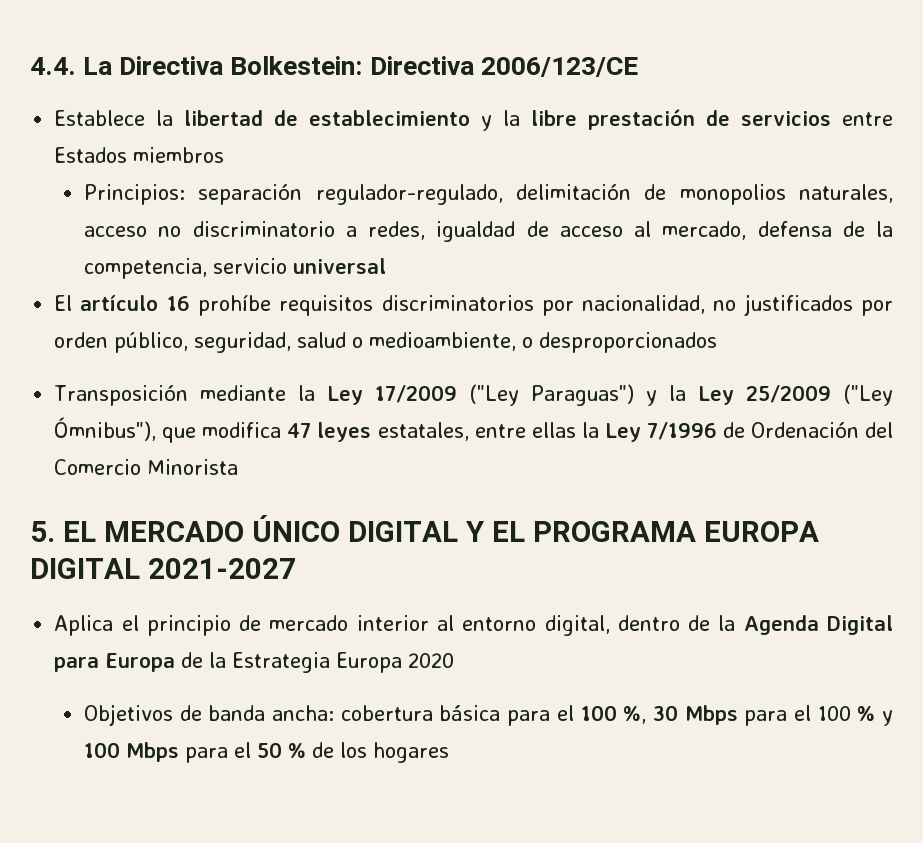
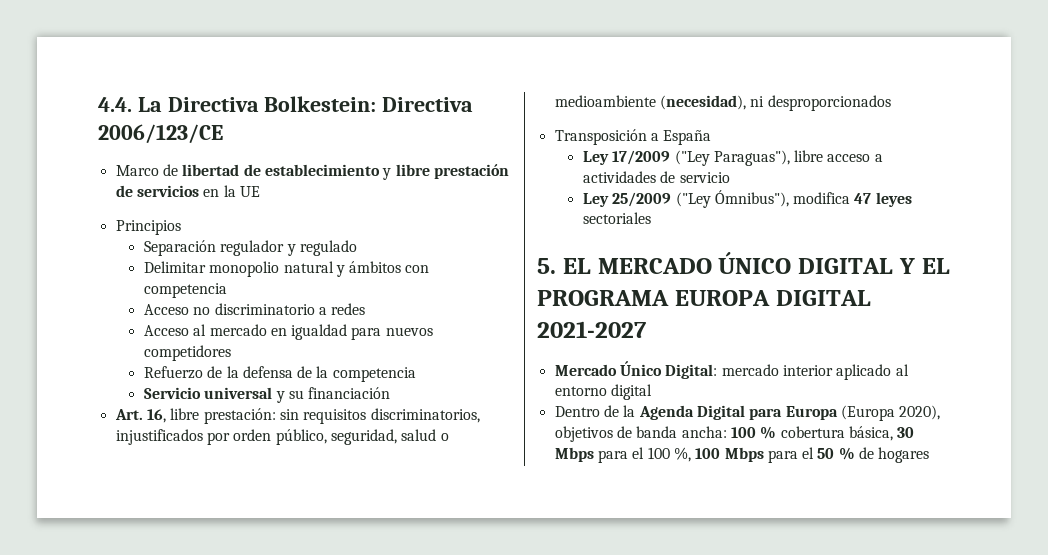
- Establece la libertad de establecimiento y la libre prestación de servicios entre Estados miembros
- Principios: separación regulador-regulado, delimitación de monopolios naturales, acceso no discriminatorio a redes, igualdad de acceso al mercado, defensa de la competencia, servicio universal
- El artículo 16 prohíbe requisitos discriminatorios por nacionalidad, no justificados por orden público, seguridad, salud o medioambiente, o desproporcionados
+ Marco de libertad de establecimiento y libre prestación de servicios en la UE
+ Principios
+ Separación regulador y regulado
+ Delimitar monopolio natural y ámbitos con competencia
+ Acceso no discriminatorio a redes
+ Acceso al mercado en igualdad para nuevos competidores
+ Refuerzo de la defensa de la competencia
+ Servicio universal y su financiación
+ Art. 16, libre prestación: sin requisitos discriminatorios, injustificados por orden público, seguridad, salud o medioambiente (necesidad), ni desproporcionados
- Transposición mediante la Ley 17/2009 ("Ley Paraguas") y la Ley 25/2009 ("Ley Ómnibus"), que modifica 47 leyes estatales, entre ellas la Ley 7/1996 de Ordenación del Comercio Minorista
+ Transposición a España
+ Ley 17/2009 ("Ley Paraguas"), libre acceso a actividades de servicio
+ Ley 25/2009 ("Ley Ómnibus"), modifica 47 leyes sectoriales
- Aplica el principio de mercado interior al entorno digital, dentro de la Agenda Digital para Europa de la Estrategia Europa 2020
- Objetivos de banda ancha: cobertura básica para el 100 %, 30 Mbps para el 100 % y 100 Mbps para el 50 % de los hogares
+ Mercado Único Digital: mercado interior aplicado al entorno digital
+ Dentro de la Agenda Digital para Europa (Europa 2020), objetivos de banda ancha: 100 % cobertura básica, 30 Mbps para el 100 %, 100 Mbps para el 50 % de hogares

